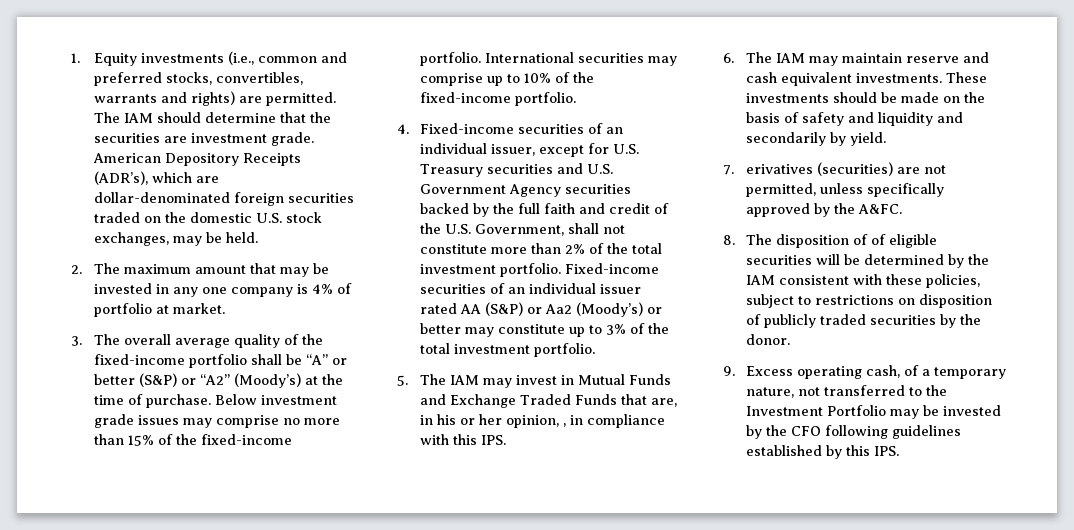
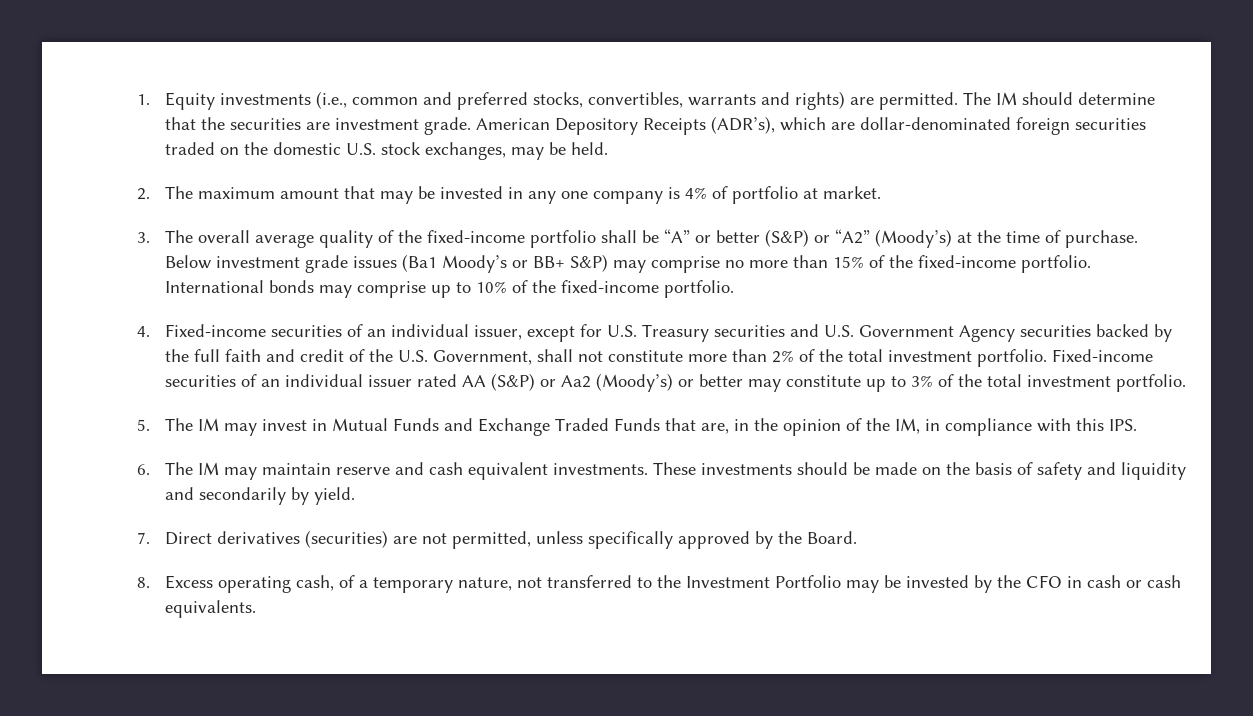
- The IAM should determine that the securities are investment grade.
+ The IM should determine that the securities are investment grade.
- Below investment grade issues may comprise no more than 15% of the fixed-income portfolio.
+ Below investment grade issues (Ba1 Moody’s or BB+ S&P) may comprise no more than 15% of the fixed-income portfolio.
- International securities may comprise up to 10% of the fixed-income portfolio.
+ International bonds may comprise up to 10% of the fixed-income portfolio.
- 5. The IAM may invest in Mutual Funds and Exchange Traded Funds that are, in his or her opinion, , in compliance with this IPS.
+ 5. The IM may invest in Mutual Funds and Exchange Traded Funds that are, in the opinion of the IM, in compliance with this IPS.
- 6. The IAM may maintain reserve and cash equivalent investments.
+ 6. The IM may maintain reserve and cash equivalent investments.
- 7. erivatives (securities) are not permitted, unless specifically approved by the A&FC.
- 8. The disposition of of eligible securities will be determined by the IAM consistent with these policies, subject to restrictions on disposition of publicly traded securities by the donor.
- 9. Excess operating cash, of a temporary nature, not transferred to the Investment Portfolio may be invested by the CFO following guidelines established by this IPS.
+ 7. Direct derivatives (securities) are not permitted, unless specifically approved by the Board.
+ 8. Excess operating cash, of a temporary nature, not transferred to the Investment Portfolio may be invested by the CFO in cash or cash equivalents.

